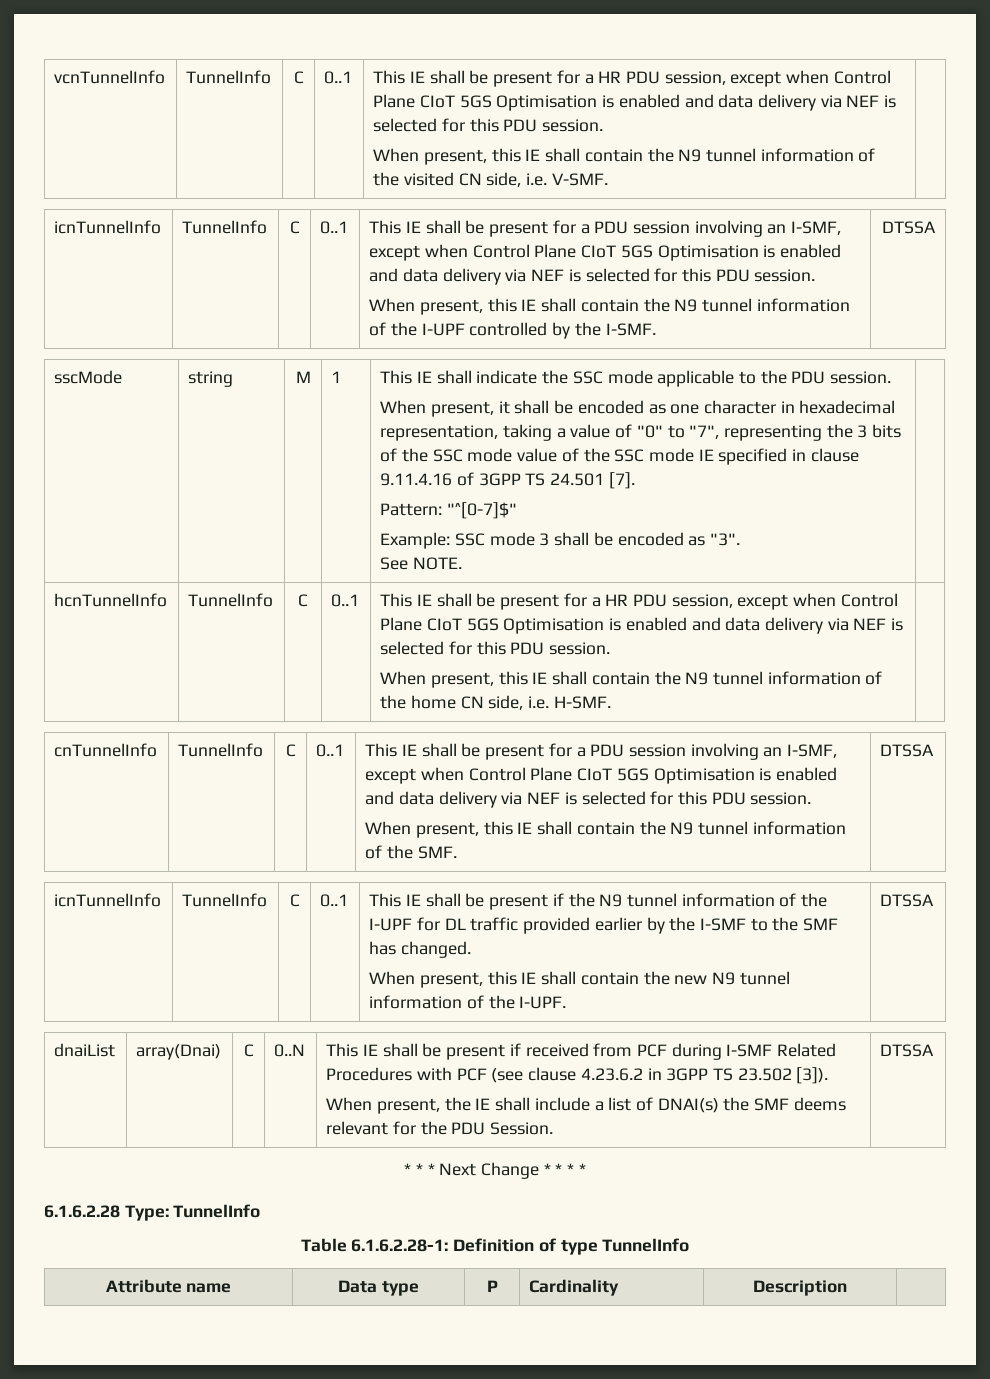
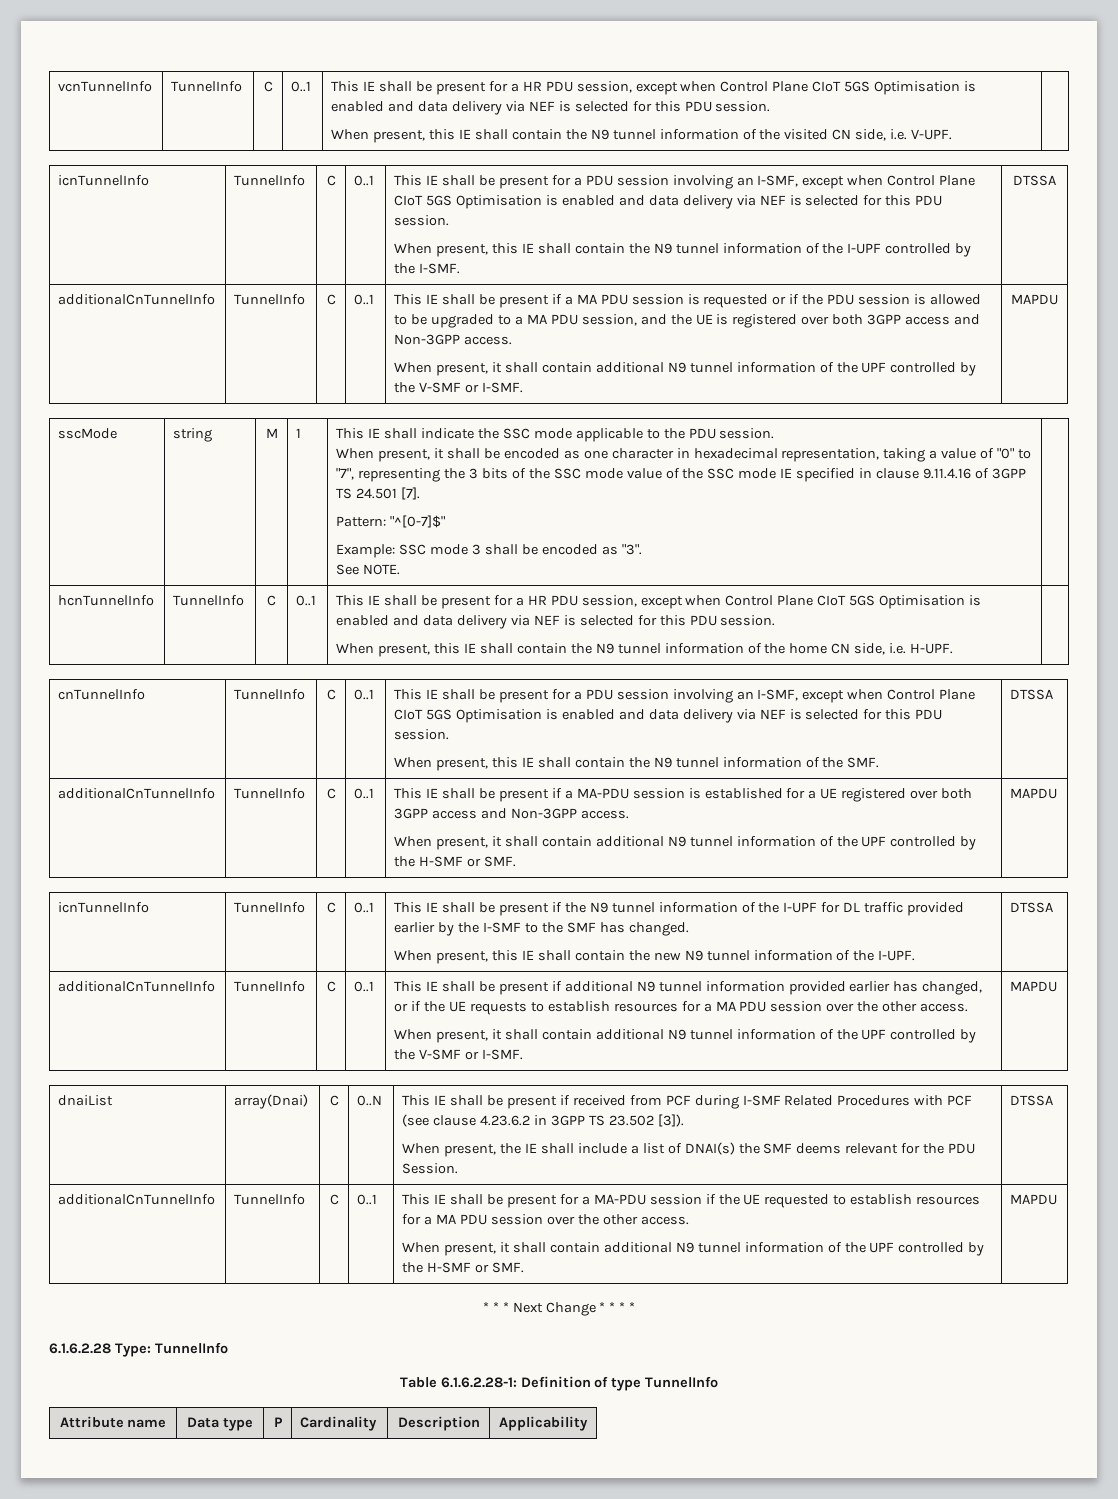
- When present, this IE shall contain the N9 tunnel information of the visited CN side, i.e. V-SMF.
+ When present, this IE shall contain the N9 tunnel information of the visited CN side, i.e. V-UPF.
+ additionalCnTunnelInfo | TunnelInfo | C | 0..1 | This IE shall be present if a MA PDU session is requested or if the PDU session is allowed to be upgraded to a MA PDU session, and the UE is registered over both 3GPP access and Non-3GPP access.
+ When present, it shall contain additional N9 tunnel information of the UPF controlled by the V-SMF or I-SMF. | MAPDU
- When present, this IE shall contain the N9 tunnel information of the home CN side, i.e. H-SMF.
+ When present, this IE shall contain the N9 tunnel information of the home CN side, i.e. H-UPF.
+ additionalCnTunnelInfo | TunnelInfo | C | 0..1 | This IE shall be present if a MA-PDU session is established for a UE registered over both 3GPP access and Non-3GPP access.
+ When present, it shall contain additional N9 tunnel information of the UPF controlled by the H-SMF or SMF. | MAPDU
+ additionalCnTunnelInfo | TunnelInfo | C | 0..1 | This IE shall be present if additional N9 tunnel information provided earlier has changed, or if the UE requests to establish resources for a MA PDU session over the other access.
+ When present, it shall contain additional N9 tunnel information of the UPF controlled by the V-SMF or I-SMF. | MAPDU
+ additionalCnTunnelInfo | TunnelInfo | C | 0..1 | This IE shall be present for a MA-PDU session if the UE requested to establish resources for a MA PDU session over the other access.
+ When present, it shall contain additional N9 tunnel information of the UPF controlled by the H-SMF or SMF. | MAPDU
- Attribute name | Data type | P | Cardinality | Description |
+ Attribute name | Data type | P | Cardinality | Description | Applicability

